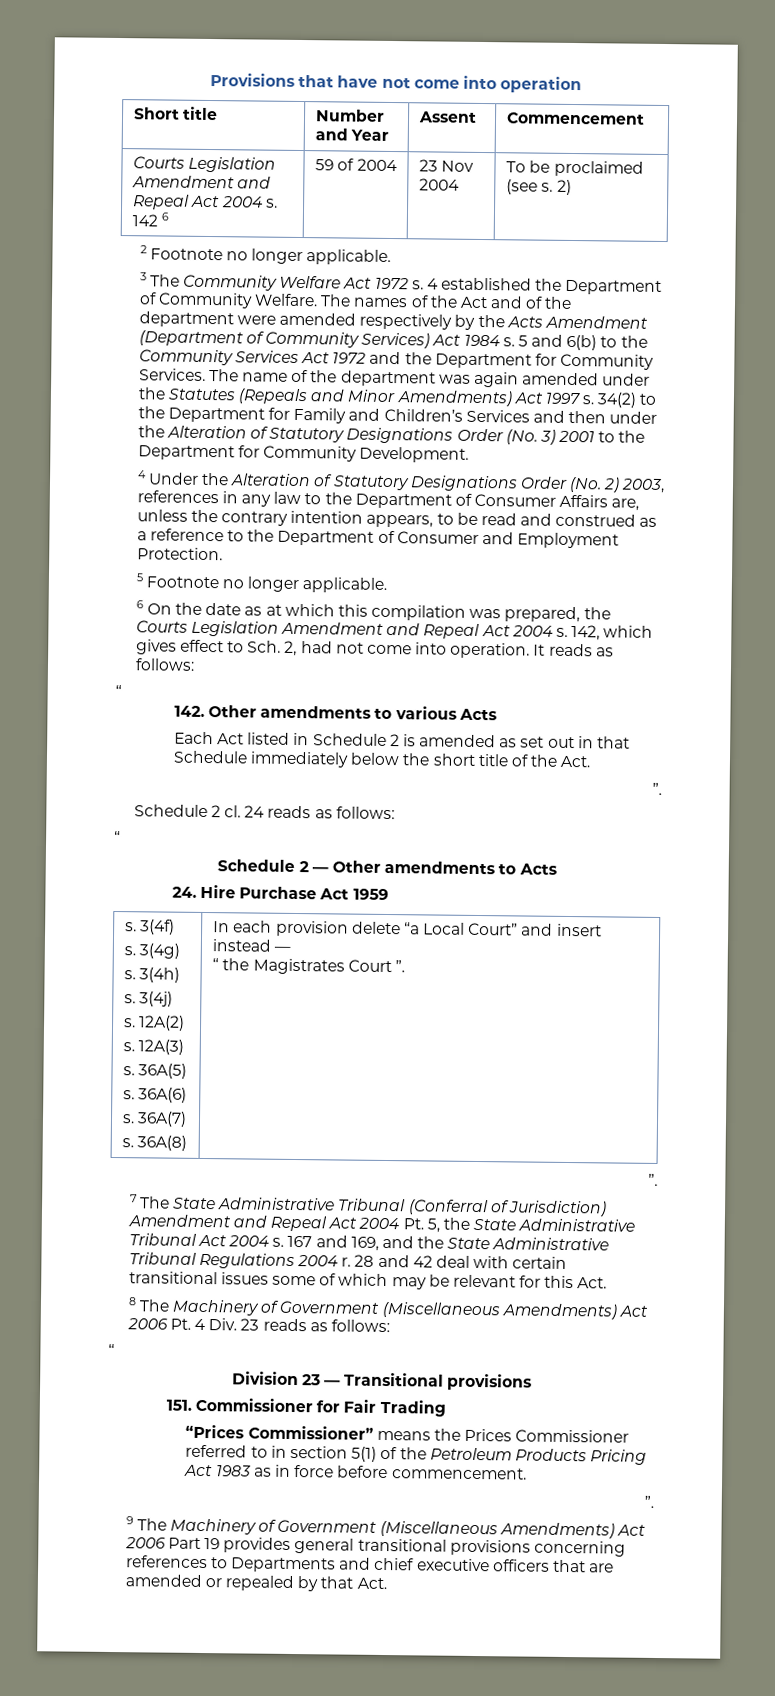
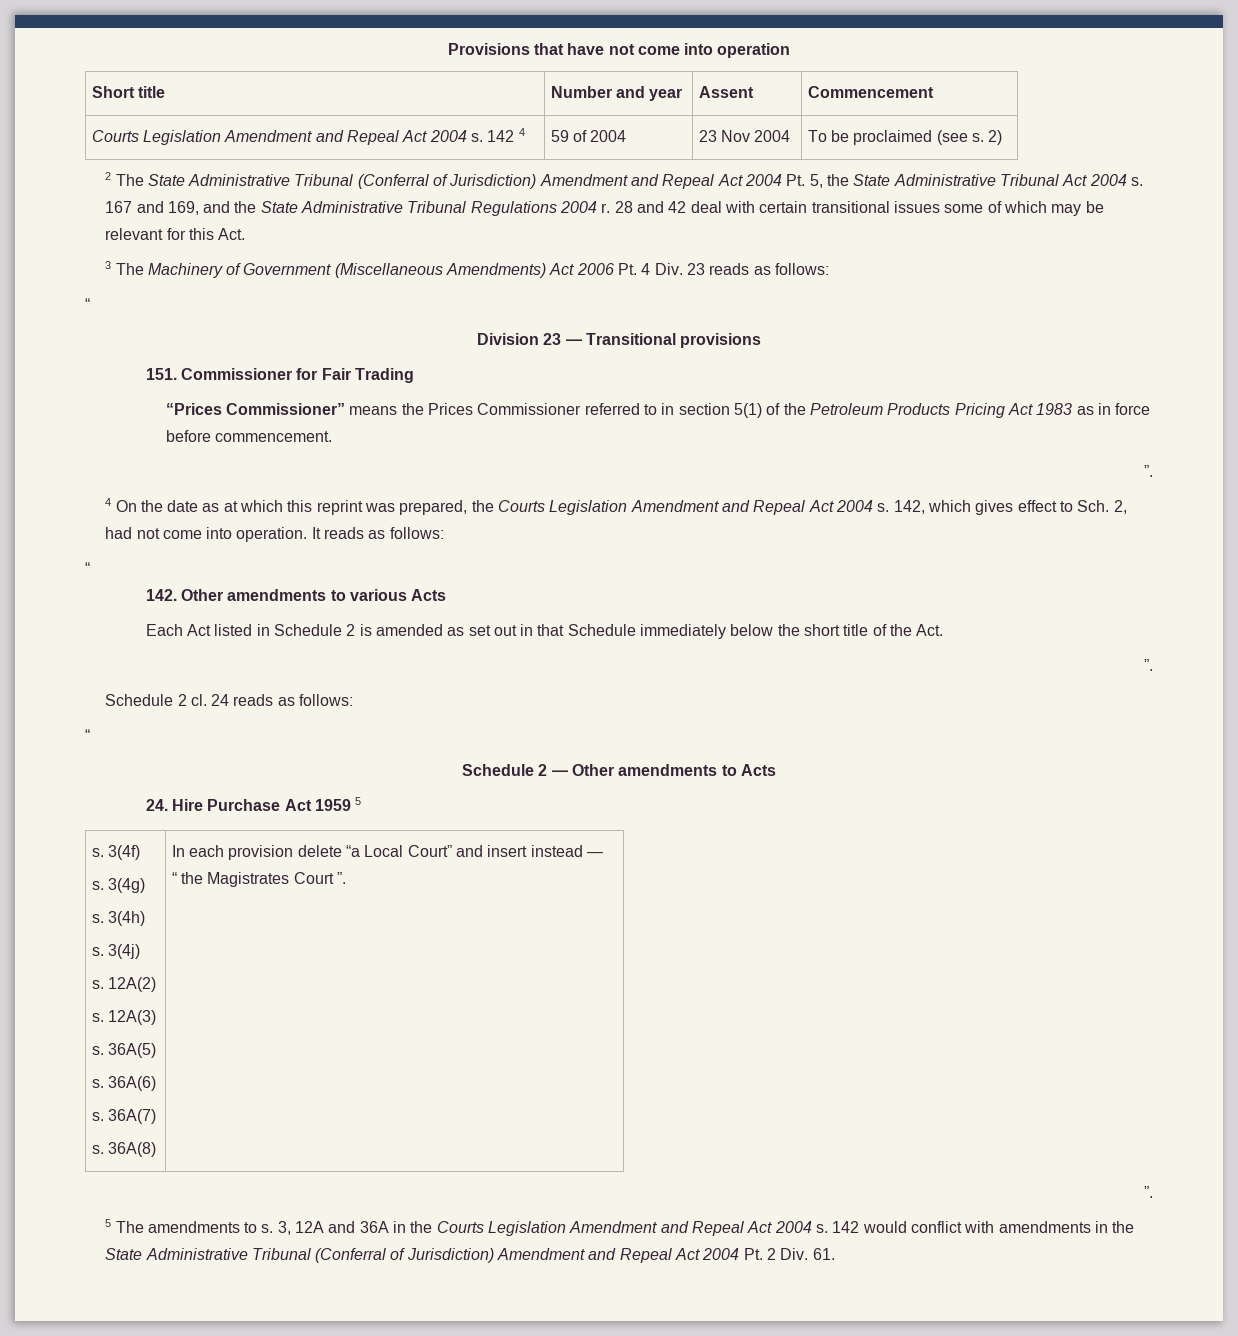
- Short title | Number and Year | Assent | Commencement
+ Short title | Number and year | Assent | Commencement
- Courts Legislation Amendment and Repeal Act 2004 s. 142 6 | 59 of 2004 | 23 Nov 2004 | To be proclaimed (see s. 2)
+ Courts Legislation Amendment and Repeal Act 2004 s. 142 4 | 59 of 2004 | 23 Nov 2004 | To be proclaimed (see s. 2)
- 2 Footnote no longer applicable.
- 3 The Community Welfare Act 1972 s. 4 established the Department of Community Welfare. The names of the Act and of the department were amended respectively by the Acts Amendment (Department of Community Services) Act 1984 s. 5 and 6(b) to the Community Services Act 1972 and the Department for Community Services. The name of the department was again amended under the Statutes (Repeals and Minor Amendments) Act 1997 s. 34(2) to the Department for Family and Children’s Services and then under the Alteration of Statutory Designations Order (No. 3) 2001 to the Department for Community Development.
- 4 Under the Alteration of Statutory Designations Order (No. 2) 2003, references in any law to the Department of Consumer Affairs are, unless the contrary intention appears, to be read and construed as a reference to the Department of Consumer and Employment Protection.
- 5 Footnote no longer applicable.
- 6 On the date as at which this compilation was prepared, the Courts Legislation Amendment and Repeal Act 2004 s.
+ 2 The State Administrative Tribunal (Conferral of Jurisdiction) Amendment and Repeal Act 2004 Pt. 5, the State Administrative Tribunal Act 2004 s. 167 and 169, and the State Administrative Tribunal Regulations 2004 r. 28 and 42 deal with certain transitional issues some of which may be relevant for this Act.
+ 3 The Machinery of Government (Miscellaneous Amendments) Act 2006 Pt. 4 Div. 23 reads as follows:
+ “
+ Division 23 — Transitional provisions
+ 151. Commissioner for Fair Trading
+ “Prices Commissioner” means the Prices Commissioner referred to in section 5(1) of the Petroleum Products Pricing Act 1983 as in force before commencement.
+ ”.
+ 4 On the date as at which this reprint was prepared, the Courts Legislation Amendment and Repeal Act 2004 s.
- 24. Hire Purchase Act 1959
+ 24. Hire Purchase Act 1959 5
- 7 The State Administrative Tribunal (Conferral of Jurisdiction) Amendment and Repeal Act 2004 Pt. 5, the State Administrative Tribunal Act 2004 s. 167 and 169, and the State Administrative Tribunal Regulations 2004 r. 28 and 42 deal with certain transitional issues some of which may be relevant for this Act.
- 8 The Machinery of Government (Miscellaneous Amendments) Act 2006 Pt. 4 Div. 23 reads as follows:
- “
- Division 23 — Transitional provisions
- 151. Commissioner for Fair Trading
- “Prices Commissioner” means the Prices Commissioner referred to in section 5(1) of the Petroleum Products Pricing Act 1983 as in force before commencement.
- ”.
- 9 The Machinery of Government (Miscellaneous Amendments) Act 2006 Part 19 provides general transitional provisions concerning references to Departments and chief executive officers that are amended or repealed by that Act.
+ 5 The amendments to s. 3, 12A and 36A in the Courts Legislation Amendment and Repeal Act 2004 s. 142 would conflict with amendments in the State Administrative Tribunal (Conferral of Jurisdiction) Amendment and Repeal Act 2004 Pt. 2 Div. 61.

